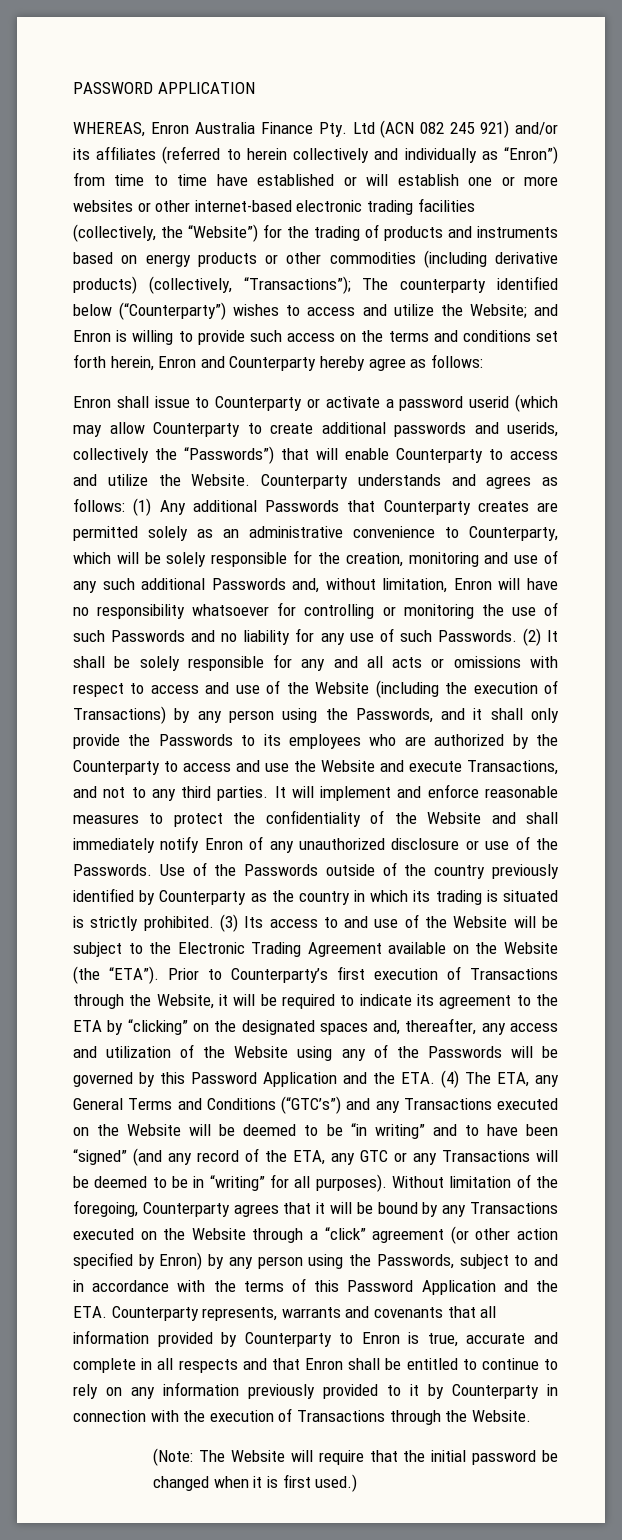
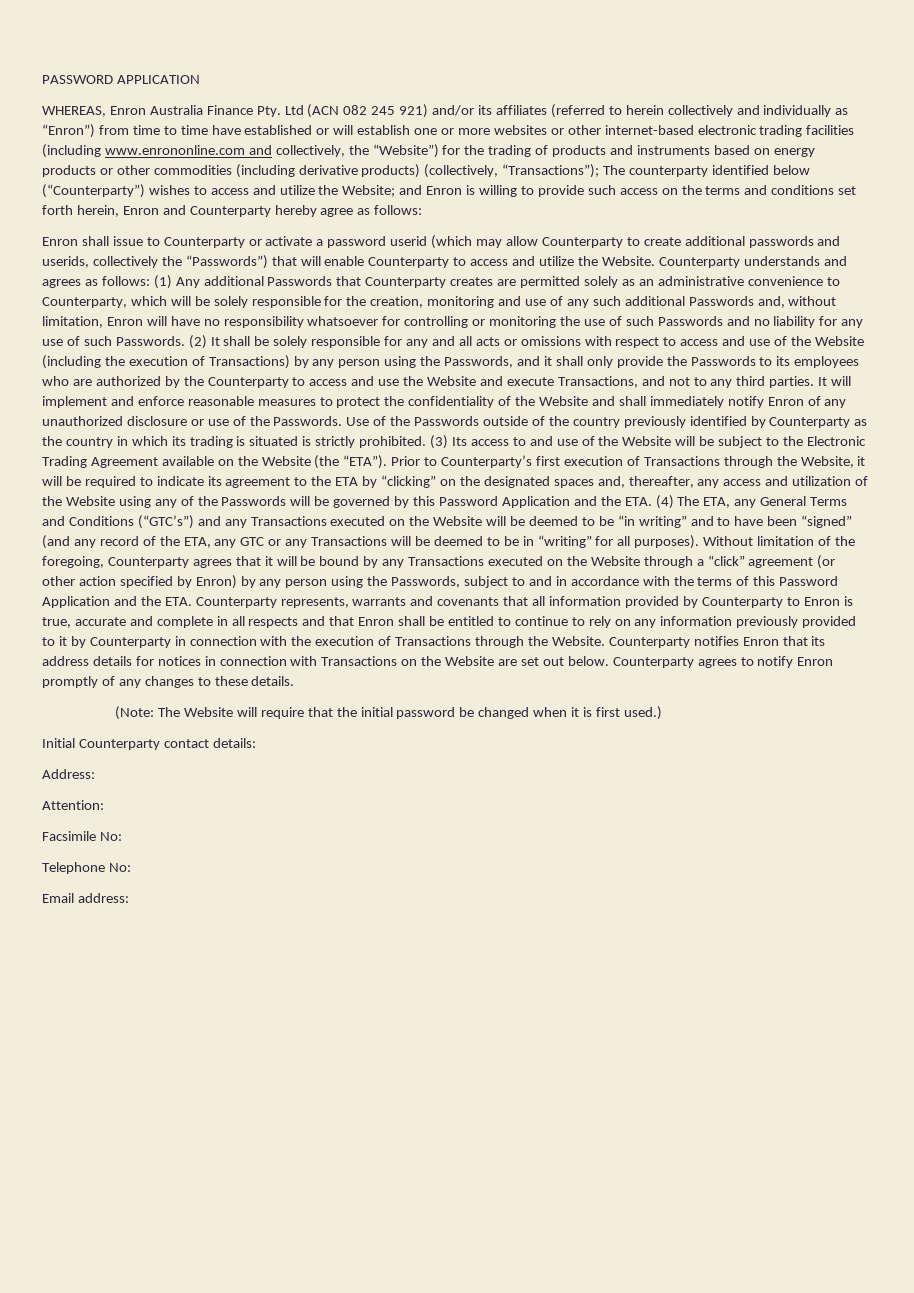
- WHEREAS, Enron Australia Finance Pty. Ltd (ACN 082 245 921) and/or its affiliates (referred to herein collectively and individually as “Enron”) from time to time have established or will establish one or more websites or other internet-based electronic trading facilities (collectively, the “Website”) for the trading of products and instruments based on energy products or other commodities (including derivative products) (collectively, “Transactions”);
+ WHEREAS, Enron Australia Finance Pty. Ltd (ACN 082 245 921) and/or its affiliates (referred to herein collectively and individually as “Enron”) from time to time have established or will establish one or more websites or other internet-based electronic trading facilities (including www.enrononline.com and collectively, the “Website”) for the trading of products and instruments based on energy products or other commodities (including derivative products) (collectively, “Transactions”);
+ Counterparty notifies Enron that its address details for notices in connection with Transactions on the Website are set out below. Counterparty agrees to notify Enron promptly of any changes to these details.
+ Initial Counterparty contact details:
+ Address:
+ Attention:
+ Facsimile No:
+ Telephone No:
+ Email address:

